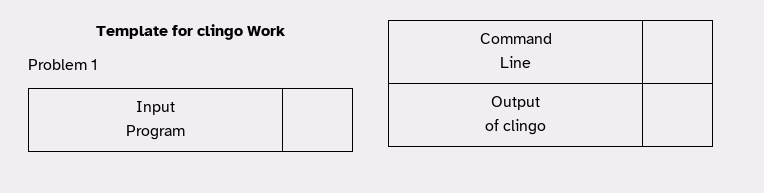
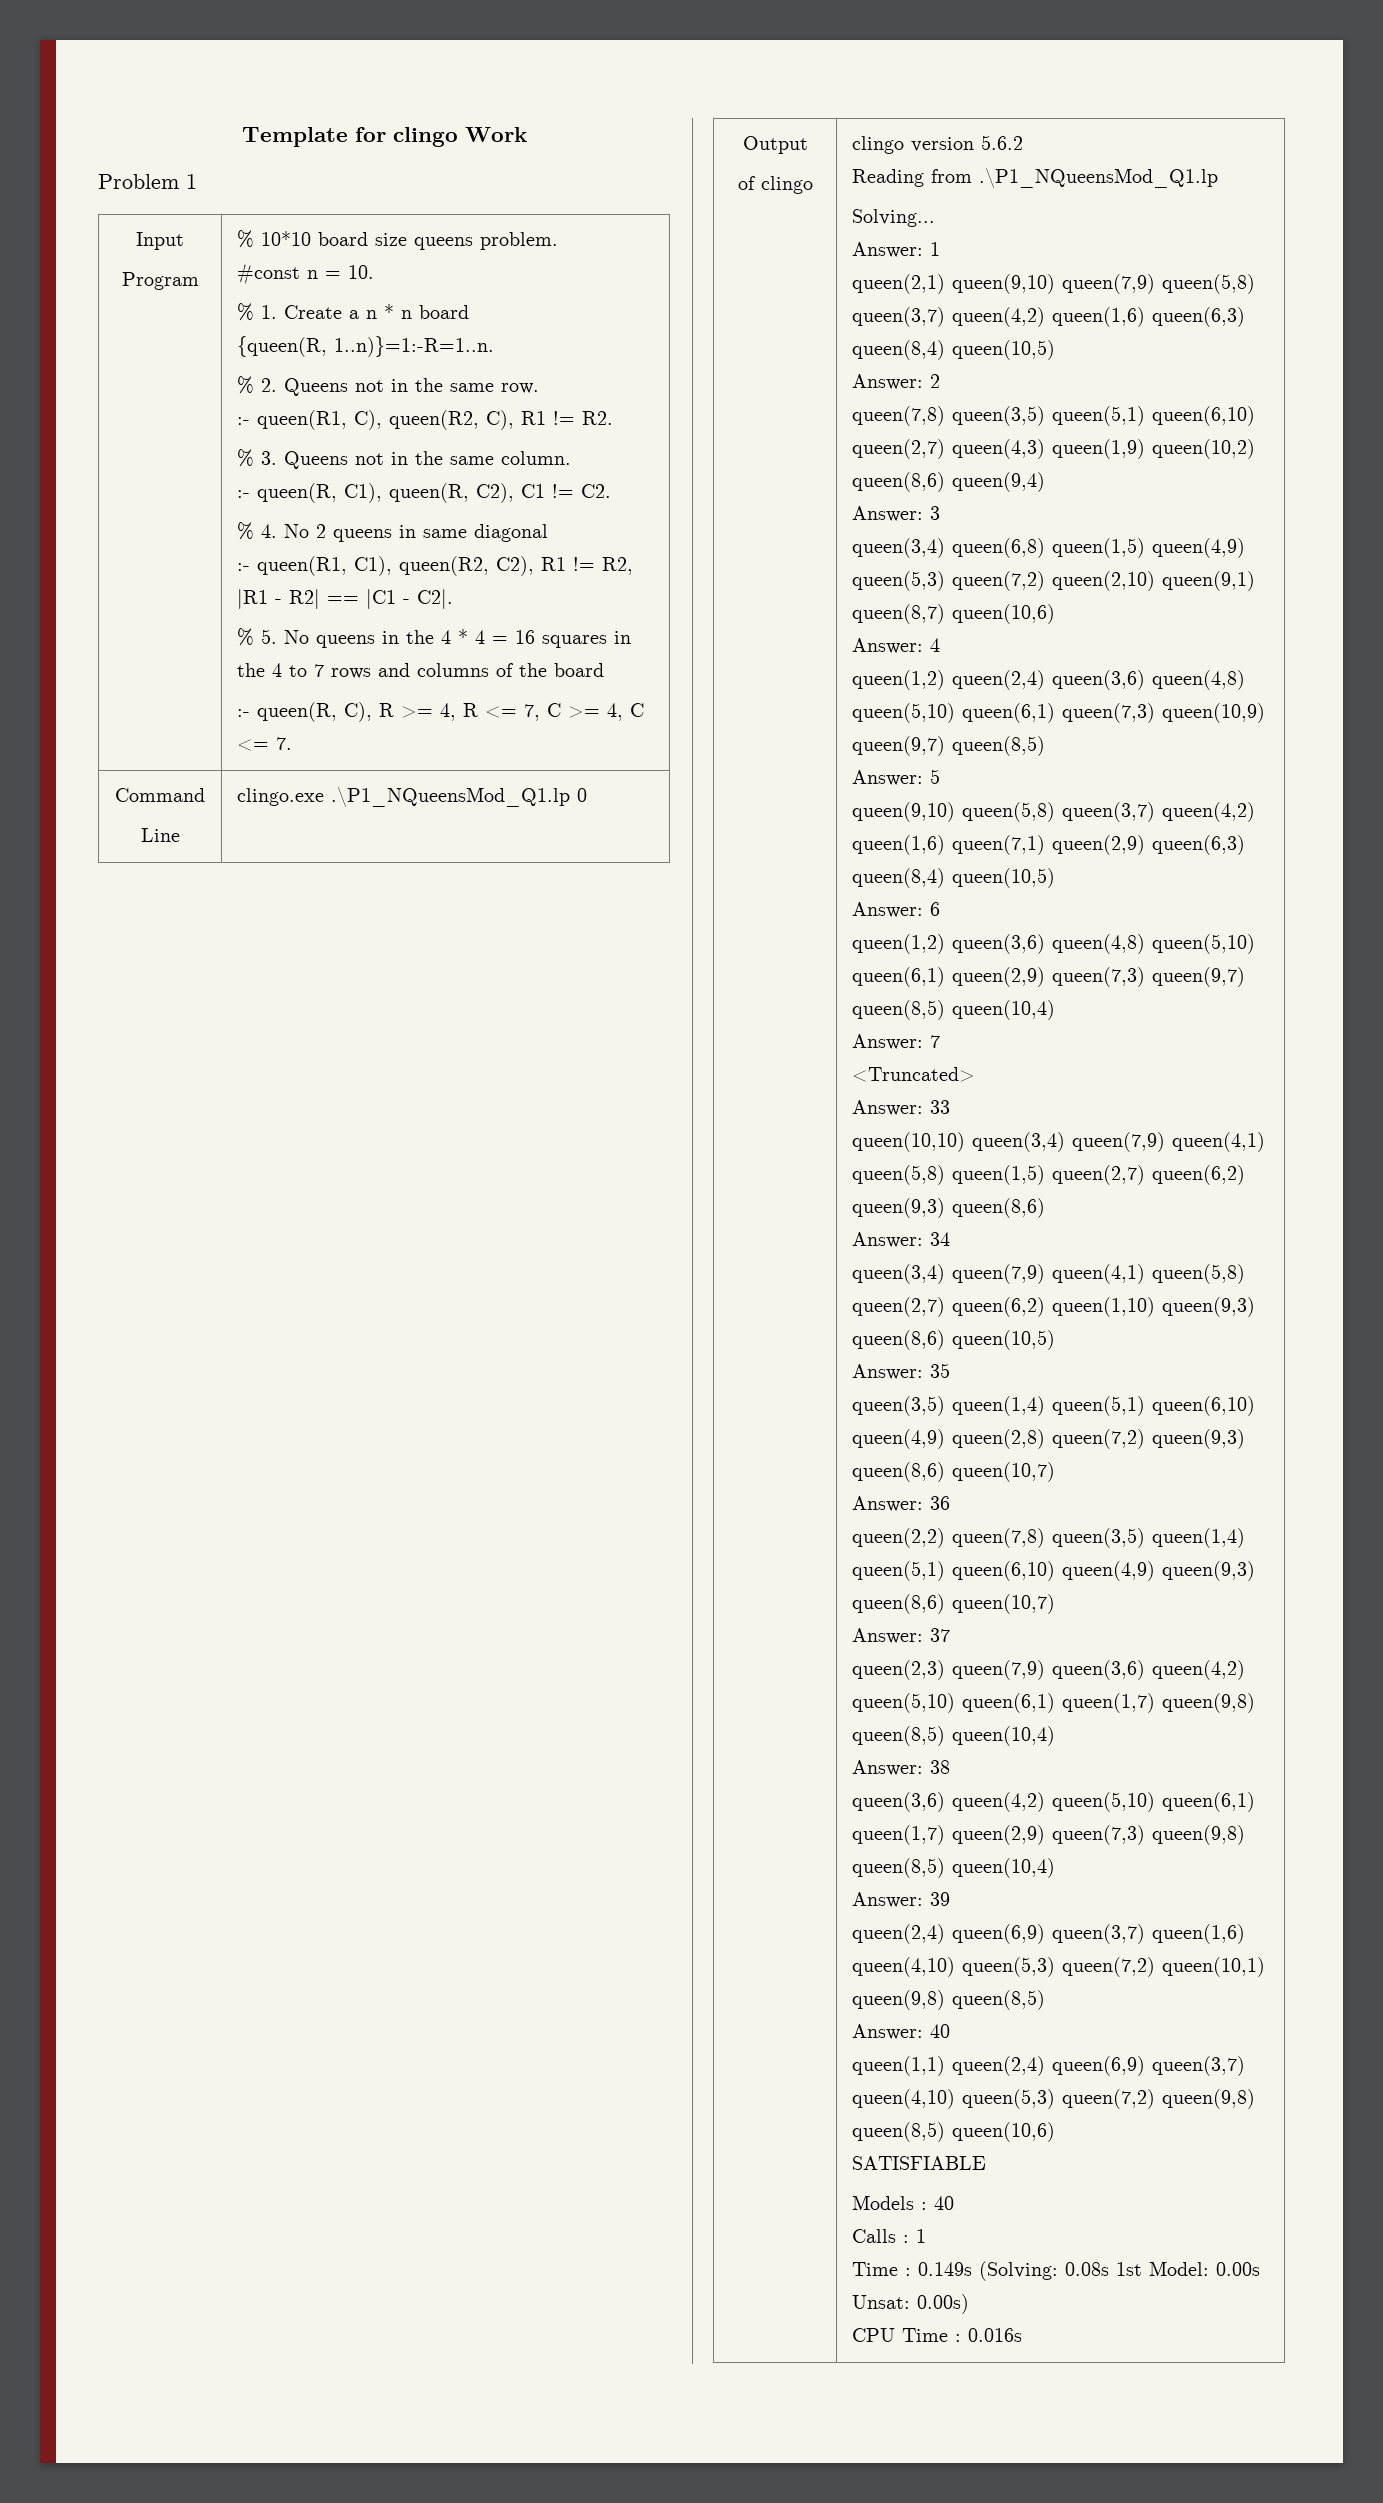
+ % 10*10 board size queens problem.
+ #const n = 10.
+ % 1. Create a n * n board
+ {queen(R, 1..n)}=1:-R=1..n.
+ % 2. Queens not in the same row.
+ :- queen(R1, C), queen(R2, C), R1 != R2.
+ % 3. Queens not in the same column.
+ :- queen(R, C1), queen(R, C2), C1 != C2.
+ % 4. No 2 queens in same diagonal
+ :- queen(R1, C1), queen(R2, C2), R1 != R2, |R1 - R2| == |C1 - C2|.
+ % 5. No queens in the 4 * 4 = 16 squares in the 4 to 7 rows and columns of the board
+ :- queen(R, C), R >= 4, R <= 7, C >= 4, C <= 7.
  Command
- Line |
+ Line | clingo.exe .\P1_NQueensMod_Q1.lp 0
+ clingo version 5.6.2
+ Reading from .\P1_NQueensMod_Q1.lp
+ Solving...
+ Answer: 1
+ queen(2,1) queen(9,10) queen(7,9) queen(5,8) queen(3,7) queen(4,2) queen(1,6) queen(6,3) queen(8,4) queen(10,5)
+ Answer: 2
+ queen(7,8) queen(3,5) queen(5,1) queen(6,10) queen(2,7) queen(4,3) queen(1,9) queen(10,2) queen(8,6) queen(9,4)
+ Answer: 3
+ queen(3,4) queen(6,8) queen(1,5) queen(4,9) queen(5,3) queen(7,2) queen(2,10) queen(9,1) queen(8,7) queen(10,6)
+ Answer: 4
+ queen(1,2) queen(2,4) queen(3,6) queen(4,8) queen(5,10) queen(6,1) queen(7,3) queen(10,9) queen(9,7) queen(8,5)
+ Answer: 5
+ queen(9,10) queen(5,8) queen(3,7) queen(4,2) queen(1,6) queen(7,1) queen(2,9) queen(6,3) queen(8,4) queen(10,5)
+ Answer: 6
+ queen(1,2) queen(3,6) queen(4,8) queen(5,10) queen(6,1) queen(2,9) queen(7,3) queen(9,7) queen(8,5) queen(10,4)
+ Answer: 7
+ <Truncated>
+ Answer: 33
+ queen(10,10) queen(3,4) queen(7,9) queen(4,1) queen(5,8) queen(1,5) queen(2,7) queen(6,2) queen(9,3) queen(8,6)
+ Answer: 34
+ queen(3,4) queen(7,9) queen(4,1) queen(5,8) queen(2,7) queen(6,2) queen(1,10) queen(9,3) queen(8,6) queen(10,5)
+ Answer: 35
+ queen(3,5) queen(1,4) queen(5,1) queen(6,10) queen(4,9) queen(2,8) queen(7,2) queen(9,3) queen(8,6) queen(10,7)
+ Answer: 36
+ queen(2,2) queen(7,8) queen(3,5) queen(1,4) queen(5,1) queen(6,10) queen(4,9) queen(9,3) queen(8,6) queen(10,7)
+ Answer: 37
+ queen(2,3) queen(7,9) queen(3,6) queen(4,2) queen(5,10) queen(6,1) queen(1,7) queen(9,8) queen(8,5) queen(10,4)
+ Answer: 38
+ queen(3,6) queen(4,2) queen(5,10) queen(6,1) queen(1,7) queen(2,9) queen(7,3) queen(9,8) queen(8,5) queen(10,4)
+ Answer: 39
+ queen(2,4) queen(6,9) queen(3,7) queen(1,6) queen(4,10) queen(5,3) queen(7,2) queen(10,1) queen(9,8) queen(8,5)
+ Answer: 40
+ queen(1,1) queen(2,4) queen(6,9) queen(3,7) queen(4,10) queen(5,3) queen(7,2) queen(9,8) queen(8,5) queen(10,6)
+ SATISFIABLE
+ Models : 40
+ Calls : 1
+ Time : 0.149s (Solving: 0.08s 1st Model: 0.00s Unsat: 0.00s)
+ CPU Time : 0.016s

